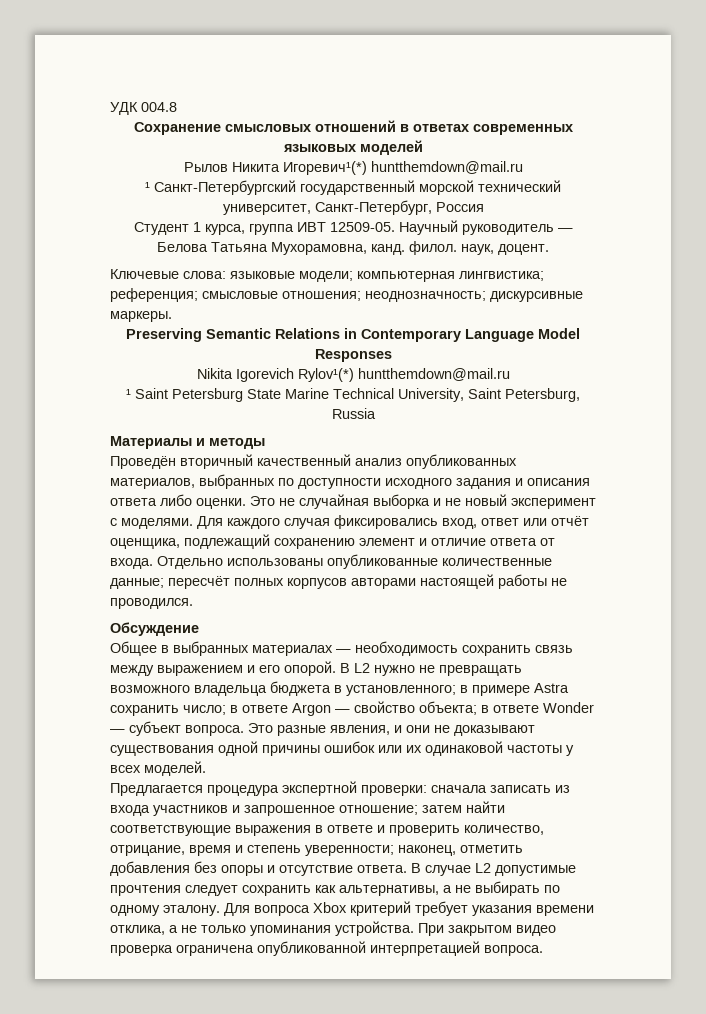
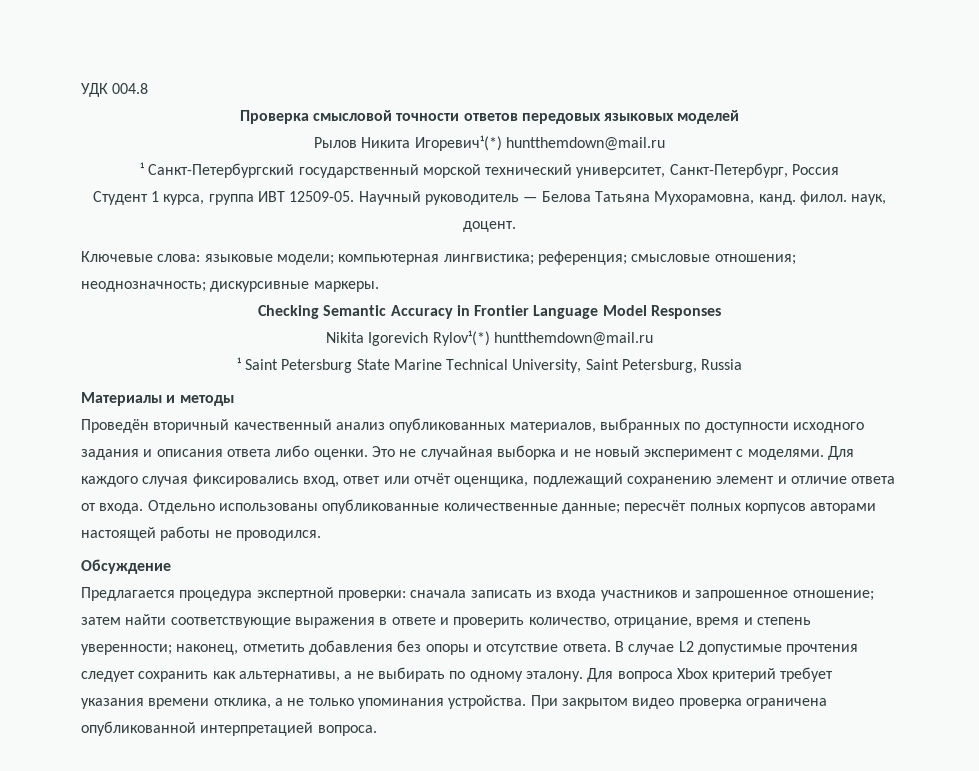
- Сохранение смысловых отношений в ответах современных языковых моделей
+ Проверка смысловой точности ответов передовых языковых моделей
- Preserving Semantic Relations in Contemporary Language Model Responses
+ Checking Semantic Accuracy in Frontier Language Model Responses
- Общее в выбранных материалах — необходимость сохранить связь между выражением и его опорой. В L2 нужно не превращать возможного владельца бюджета в установленного; в примере Astra сохранить число; в ответе Argon — свойство объекта; в ответе Wonder — субъект вопроса. Это разные явления, и они не доказывают существования одной причины ошибок или их одинаковой частоты у всех моделей.

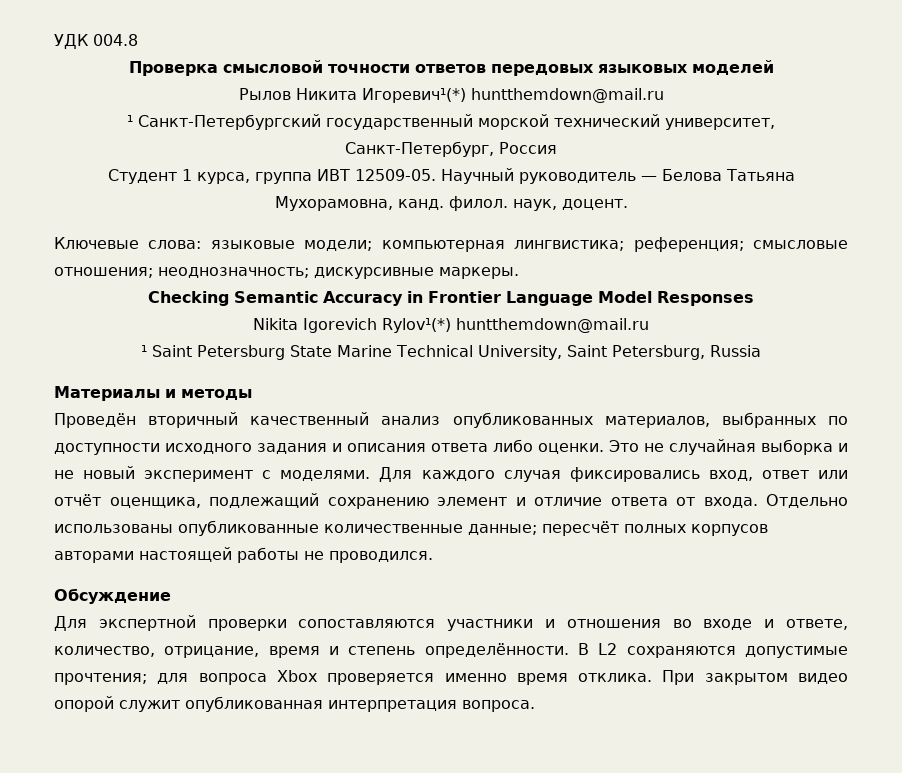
- Предлагается процедура экспертной проверки: сначала записать из входа участников и запрошенное отношение; затем найти соответствующие выражения в ответе и проверить количество, отрицание, время и степень уверенности; наконец, отметить добавления без опоры и отсутствие ответа. В случае L2 допустимые прочтения следует сохранить как альтернативы, а не выбирать по одному эталону. Для вопроса Xbox критерий требует указания времени отклика, а не только упоминания устройства. При закрытом видео проверка ограничена опубликованной интерпретацией вопроса.
+ Для экспертной проверки сопоставляются участники и отношения во входе и ответе, количество, отрицание, время и степень определённости. В L2 сохраняются допустимые прочтения; для вопроса Xbox проверяется именно время отклика. При закрытом видео опорой служит опубликованная интерпретация вопроса.

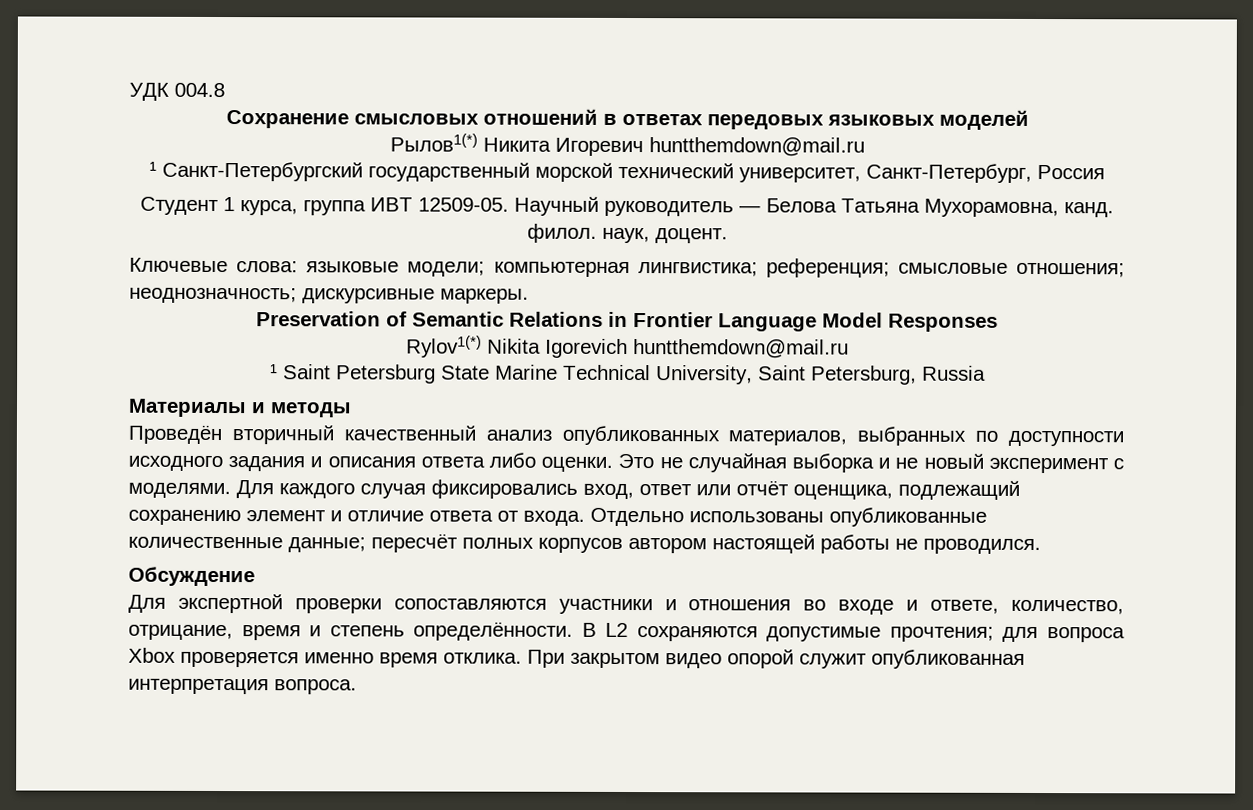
- Проверка смысловой точности ответов передовых языковых моделей
+ Сохранение смысловых отношений в ответах передовых языковых моделей
- Рылов Никита Игоревич¹(*) huntthemdown@mail.ru
+ Рылов1(*) Никита Игоревич huntthemdown@mail.ru
- Checking Semantic Accuracy in Frontier Language Model Responses
+ Preservation of Semantic Relations in Frontier Language Model Responses
- Nikita Igorevich Rylov¹(*) huntthemdown@mail.ru
+ Rylov1(*) Nikita Igorevich huntthemdown@mail.ru
- Отдельно использованы опубликованные количественные данные; пересчёт полных корпусов авторами настоящей работы не проводился.
+ Отдельно использованы опубликованные количественные данные; пересчёт полных корпусов автором настоящей работы не проводился.

